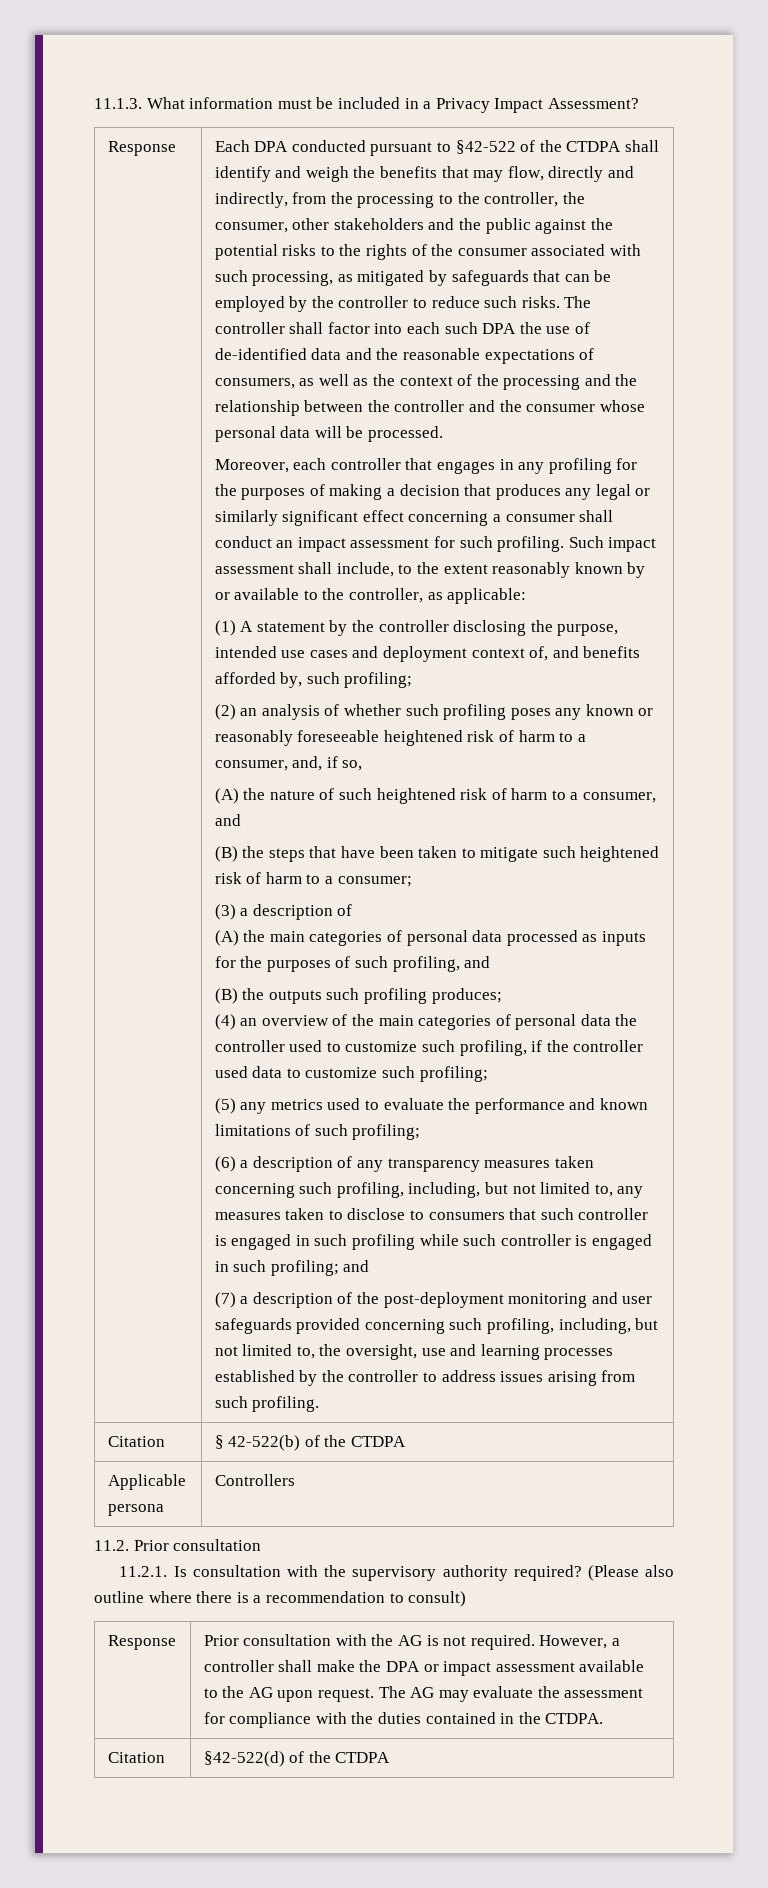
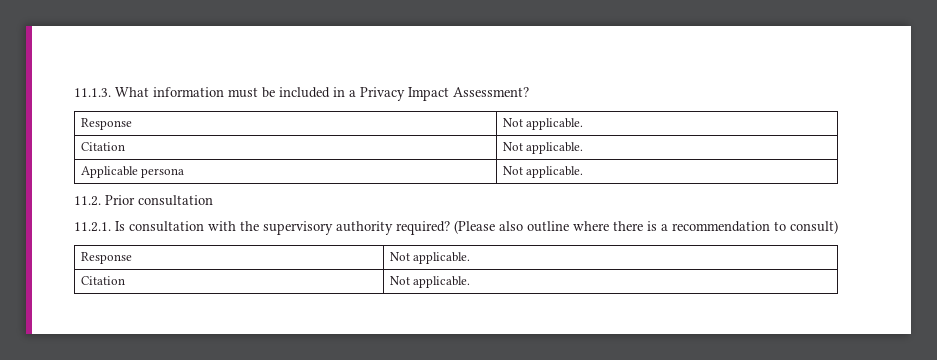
  11.1.3. What information must be included in a Privacy Impact Assessment?
- Response | Each DPA conducted pursuant to §42‑522 of the CTDPA shall identify and weigh the benefits that may flow, directly and indirectly, from the processing to the controller, the consumer, other stakeholders and the public against the potential risks to the rights of the consumer associated with such processing, as mitigated by safeguards that can be employed by the controller to reduce such risks. The controller shall factor into each such DPA the use of de-identified data and the reasonable expectations of consumers, as well as the context of the processing and the relationship between the controller and the consumer whose personal data will be processed.
- Moreover, each controller that engages in any profiling for the purposes of making a decision that produces any legal or similarly significant effect concerning a consumer shall conduct an impact assessment for such profiling. Such impact assessment shall include, to the extent reasonably known by or available to the controller, as applicable:
- (1) A statement by the controller disclosing the purpose, intended use cases and deployment context of, and benefits afforded by, such profiling;
- (2) an analysis of whether such profiling poses any known or reasonably foreseeable heightened risk of harm to a consumer, and, if so,
- (A) the nature of such heightened risk of harm to a consumer, and
- (B) the steps that have been taken to mitigate such heightened risk of harm to a consumer;
- (3) a description of
- (A) the main categories of personal data processed as inputs for the purposes of such profiling, and
- (B) the outputs such profiling produces;
- (4) an overview of the main categories of personal data the controller used to customize such profiling, if the controller used data to customize such profiling;
- (5) any metrics used to evaluate the performance and known limitations of such profiling;
- (6) a description of any transparency measures taken concerning such profiling, including, but not limited to, any measures taken to disclose to consumers that such controller is engaged in such profiling while such controller is engaged in such profiling; and
- (7) a description of the post-deployment monitoring and user safeguards provided concerning such profiling, including, but not limited to, the oversight, use and learning processes established by the controller to address issues arising from such profiling.
- Citation | § 42‑522(b) of the CTDPA
+ Response | Not applicable.
+ Citation | Not applicable.
- Applicable persona | Controllers
+ Applicable persona | Not applicable.
  (Please also outline where there is a recommendation to consult)
- Response | Prior consultation with the AG is not required. However, a controller shall make the DPA or impact assessment available to the AG upon request. The AG may evaluate the assessment for compliance with the duties contained in the CTDPA.
- Citation | §42-522(d) of the CTDPA
+ Response | Not applicable.
+ Citation | Not applicable.

